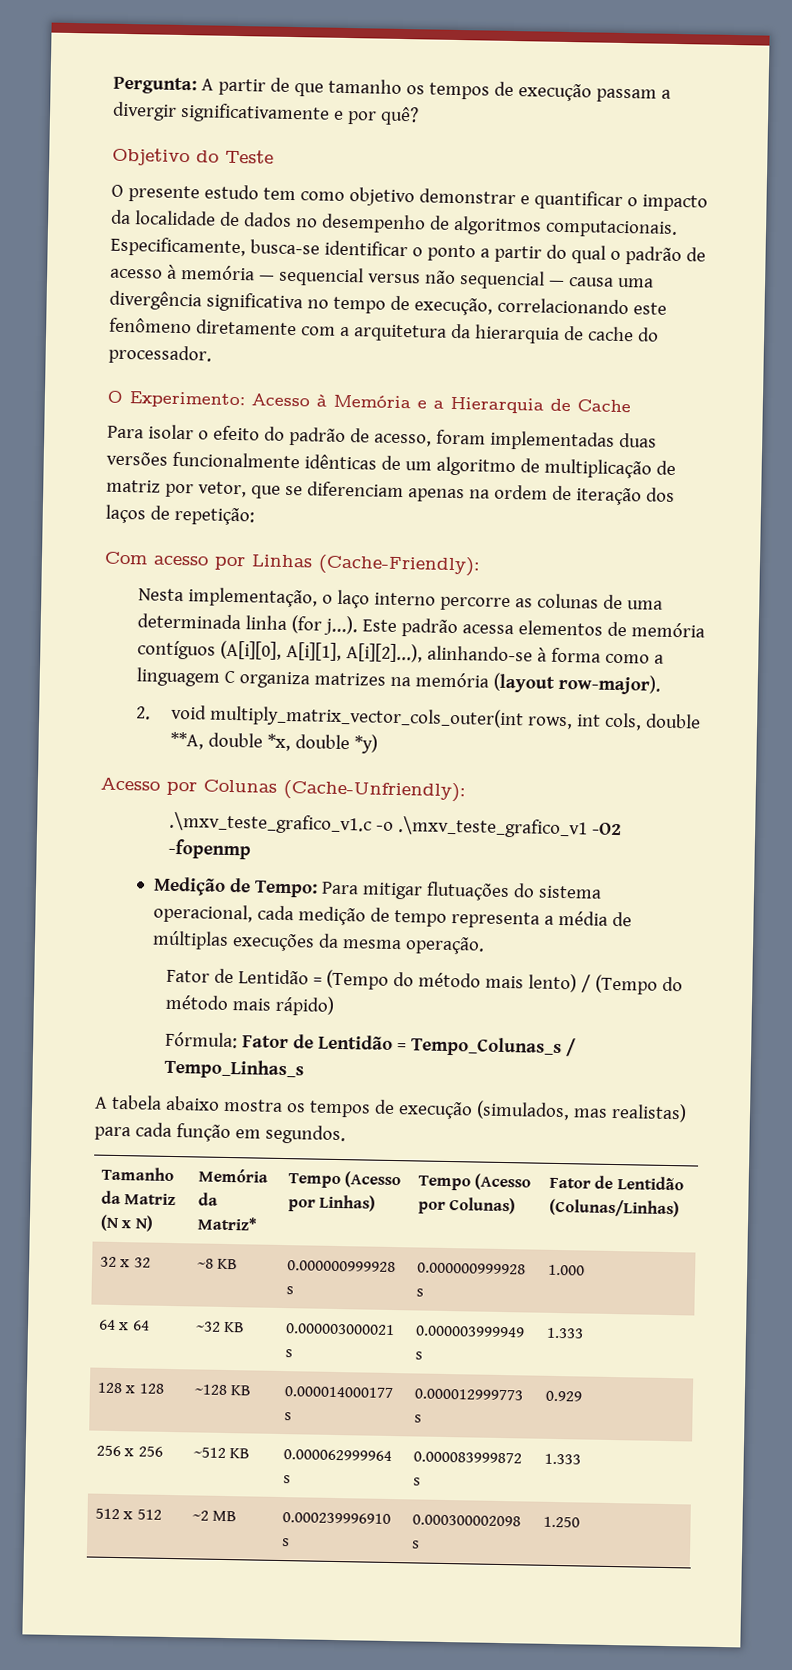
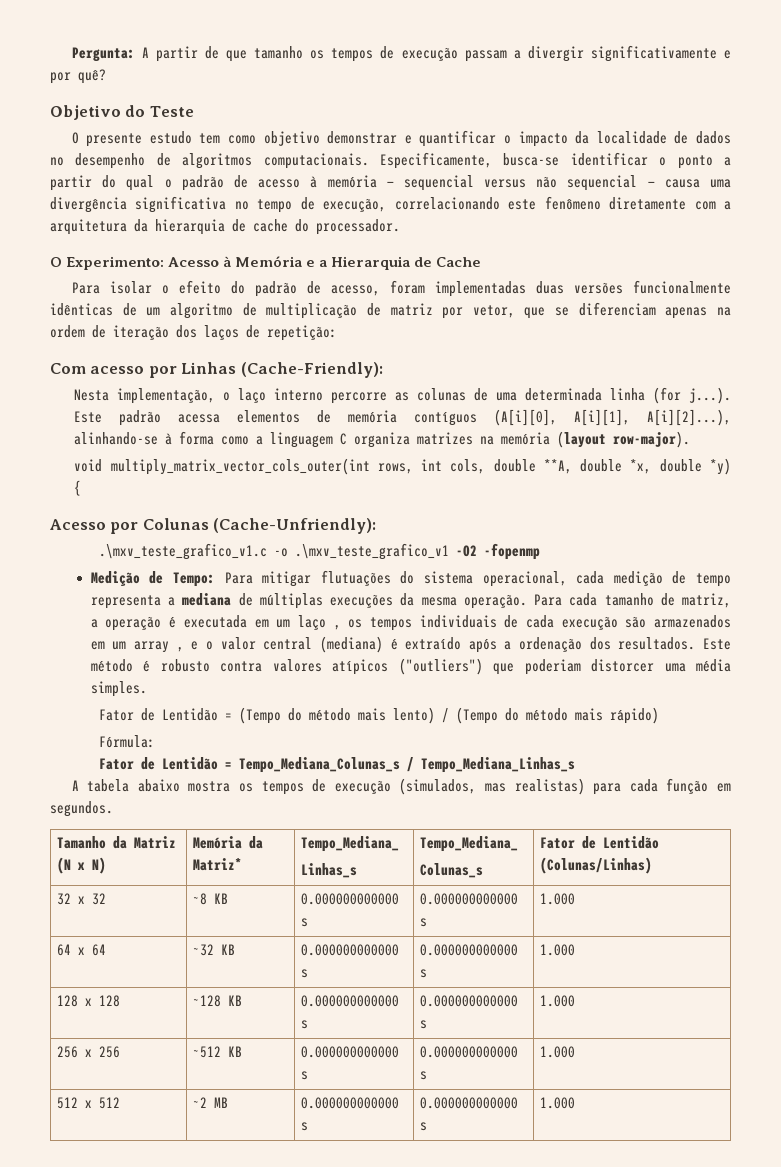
- 2. void multiply_matrix_vector_cols_outer(int rows, int cols, double **A, double *x, double *y)
+ void multiply_matrix_vector_cols_outer(int rows, int cols, double **A, double *x, double *y) {
- Medição de Tempo: Para mitigar flutuações do sistema operacional, cada medição de tempo representa a média de múltiplas execuções da mesma operação.
+ Medição de Tempo: Para mitigar flutuações do sistema operacional, cada medição de tempo representa a mediana de múltiplas execuções da mesma operação. Para cada tamanho de matriz, a operação é executada em um laço , os tempos individuais de cada execução são armazenados em um array , e o valor central (mediana) é extraído após a ordenação dos resultados. Este método é robusto contra valores atípicos ("outliers") que poderiam distorcer uma média simples.
- Fórmula: Fator de Lentidão = Tempo_Colunas_s / Tempo_Linhas_s
+ Fórmula:
+ Fator de Lentidão = Tempo_Mediana_Colunas_s / Tempo_Mediana_Linhas_s
- Tamanho da Matriz (N x N) | Memória da Matriz* | Tempo (Acesso por Linhas) | Tempo (Acesso por Colunas) | Fator de Lentidão (Colunas/Linhas)
+ Tamanho da Matriz (N x N) | Memória da Matriz* | Tempo_Mediana_
+ Linhas_s | Tempo_Mediana_
+ Colunas_s | Fator de Lentidão (Colunas/Linhas)
- 32 x 32 | ~8 KB | 0.000000999928 s | 0.000000999928 s | 1.000
+ 32 x 32 | ~8 KB | 0.000000000000 s | 0.000000000000 s | 1.000
- 64 x 64 | ~32 KB | 0.000003000021 s | 0.000003999949 s | 1.333
+ 64 x 64 | ~32 KB | 0.000000000000 s | 0.000000000000 s | 1.000
- 128 x 128 | ~128 KB | 0.000014000177 s | 0.000012999773 s | 0.929
+ 128 x 128 | ~128 KB | 0.000000000000 s | 0.000000000000 s | 1.000
- 256 x 256 | ~512 KB | 0.000062999964 s | 0.000083999872 s | 1.333
+ 256 x 256 | ~512 KB | 0.000000000000 s | 0.000000000000 s | 1.000
- 512 x 512 | ~2 MB | 0.000239996910 s | 0.000300002098 s | 1.250
+ 512 x 512 | ~2 MB | 0.000000000000 s | 0.000000000000 s | 1.000

